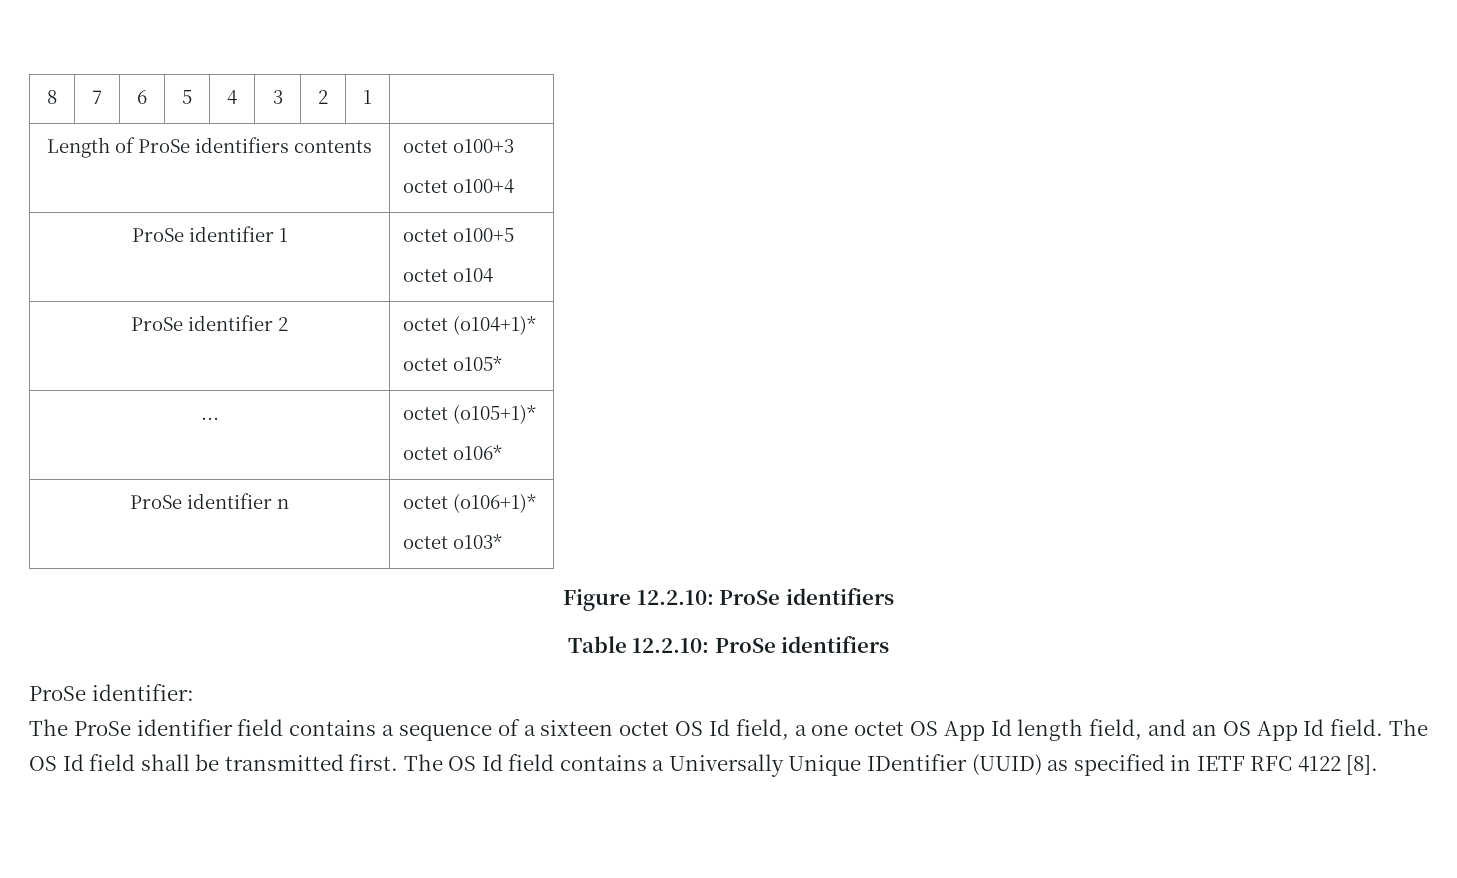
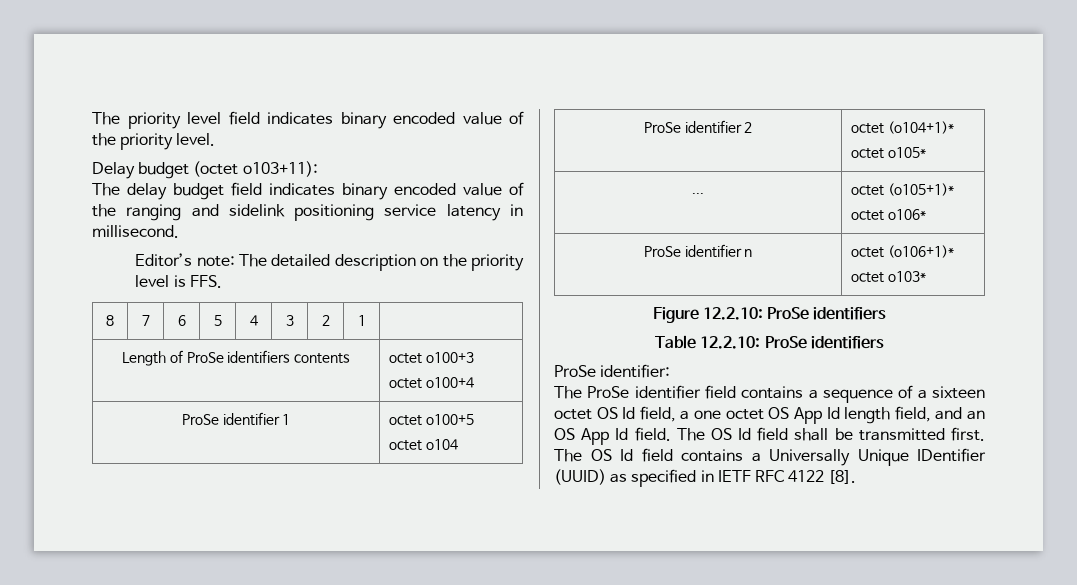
+ The priority level field indicates binary encoded value of the priority level.
+ Delay budget (octet o103+11):
+ The delay budget field indicates binary encoded value of the ranging and sidelink positioning service latency in millisecond.
+ Editor’s note: The detailed description on the priority level is FFS.

